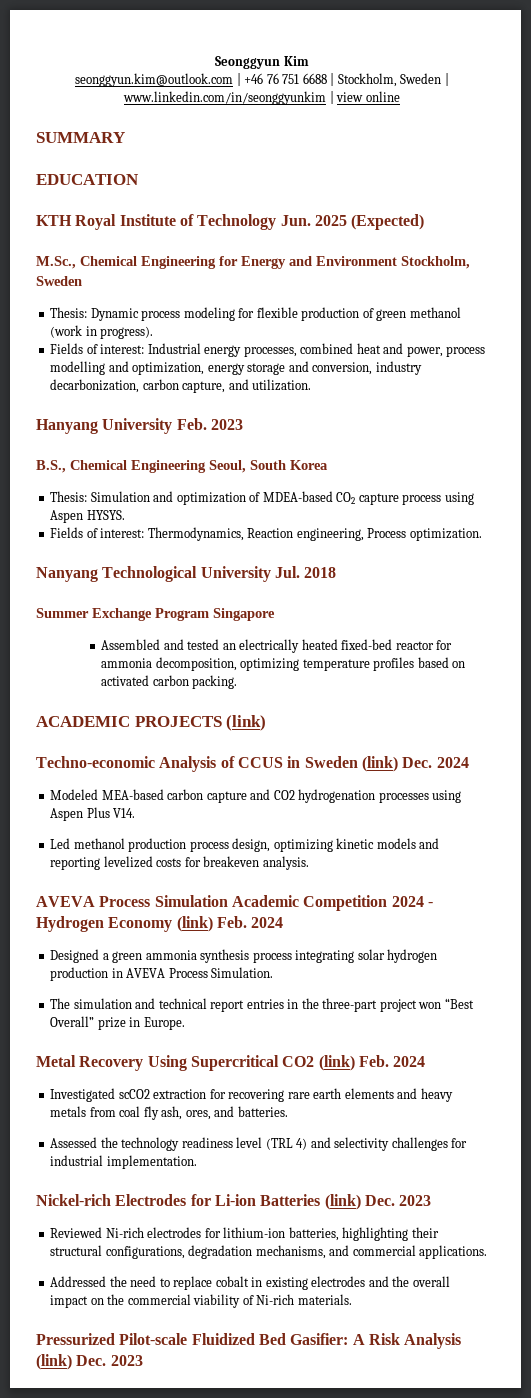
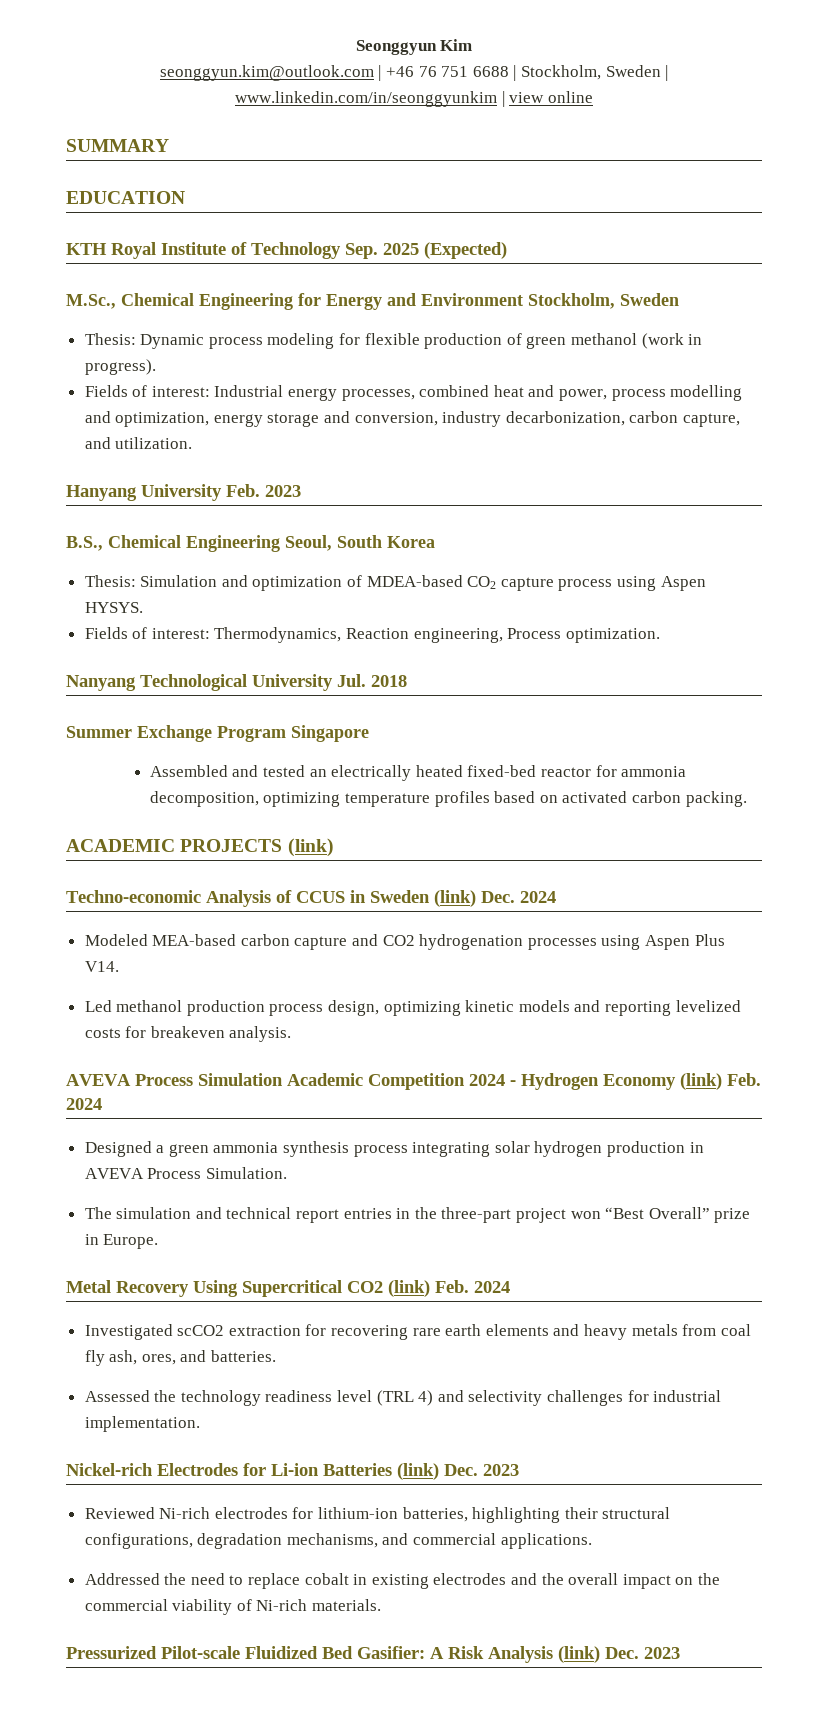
- KTH Royal Institute of Technology Jun. 2025 (Expected)
+ KTH Royal Institute of Technology Sep. 2025 (Expected)

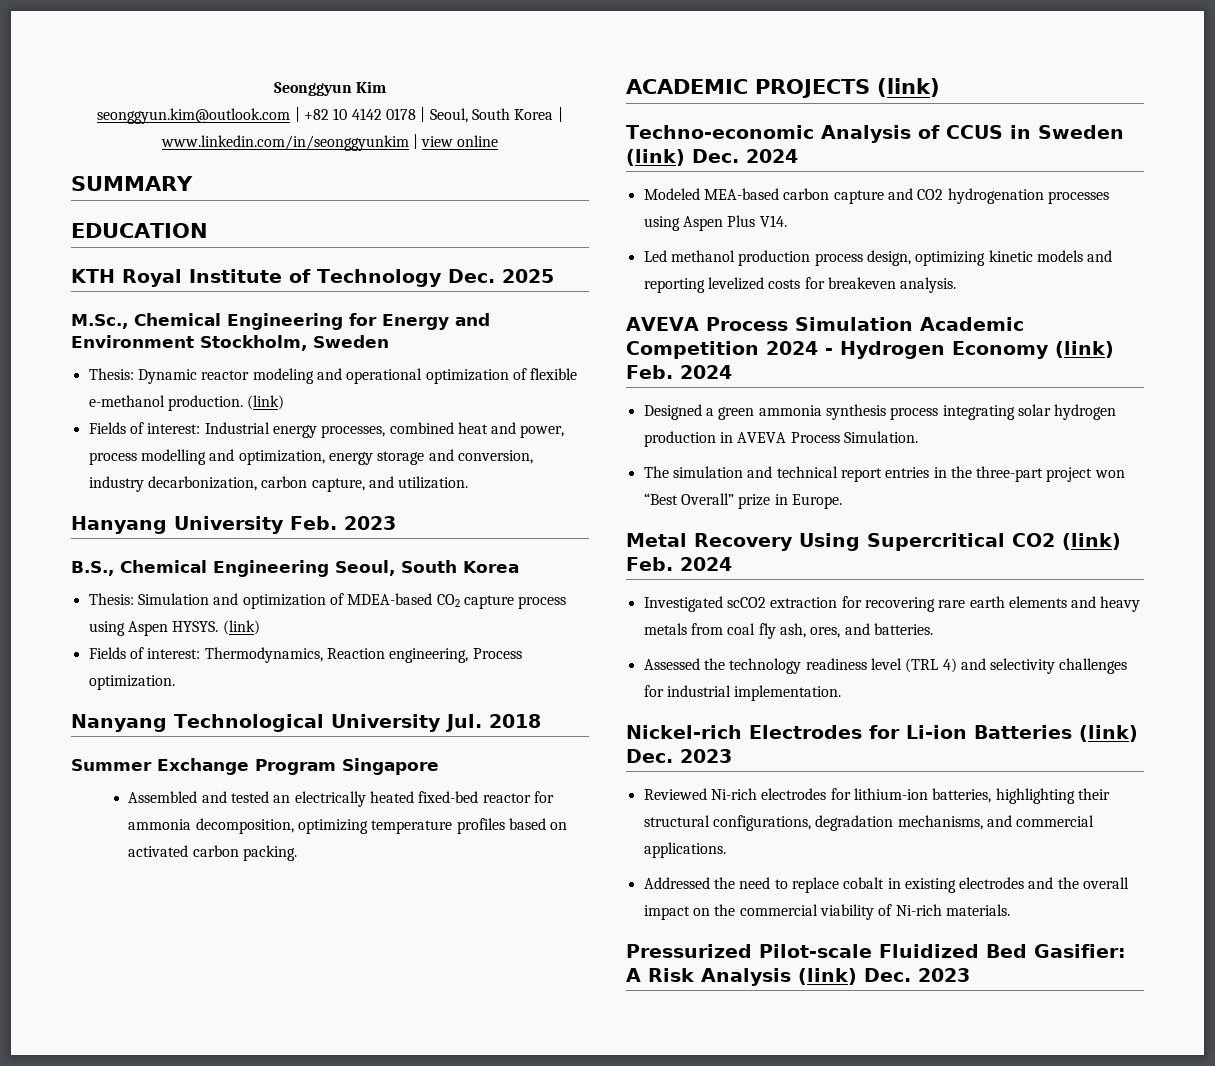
- seonggyun.kim@outlook.com | +46 76 751 6688 | Stockholm, Sweden | www.linkedin.com/in/seonggyunkim | view online
+ seonggyun.kim@outlook.com | +82 10 4142 0178 | Seoul, South Korea | www.linkedin.com/in/seonggyunkim | view online
- KTH Royal Institute of Technology Sep. 2025 (Expected)
+ KTH Royal Institute of Technology Dec. 2025
- Thesis: Dynamic process modeling for flexible production of green methanol (work in progress).
+ Thesis: Dynamic reactor modeling and operational optimization of flexible e-methanol production. (link)
- Thesis: Simulation and optimization of MDEA-based CO2 capture process using Aspen HYSYS.
+ Thesis: Simulation and optimization of MDEA-based CO2 capture process using Aspen HYSYS. (link)

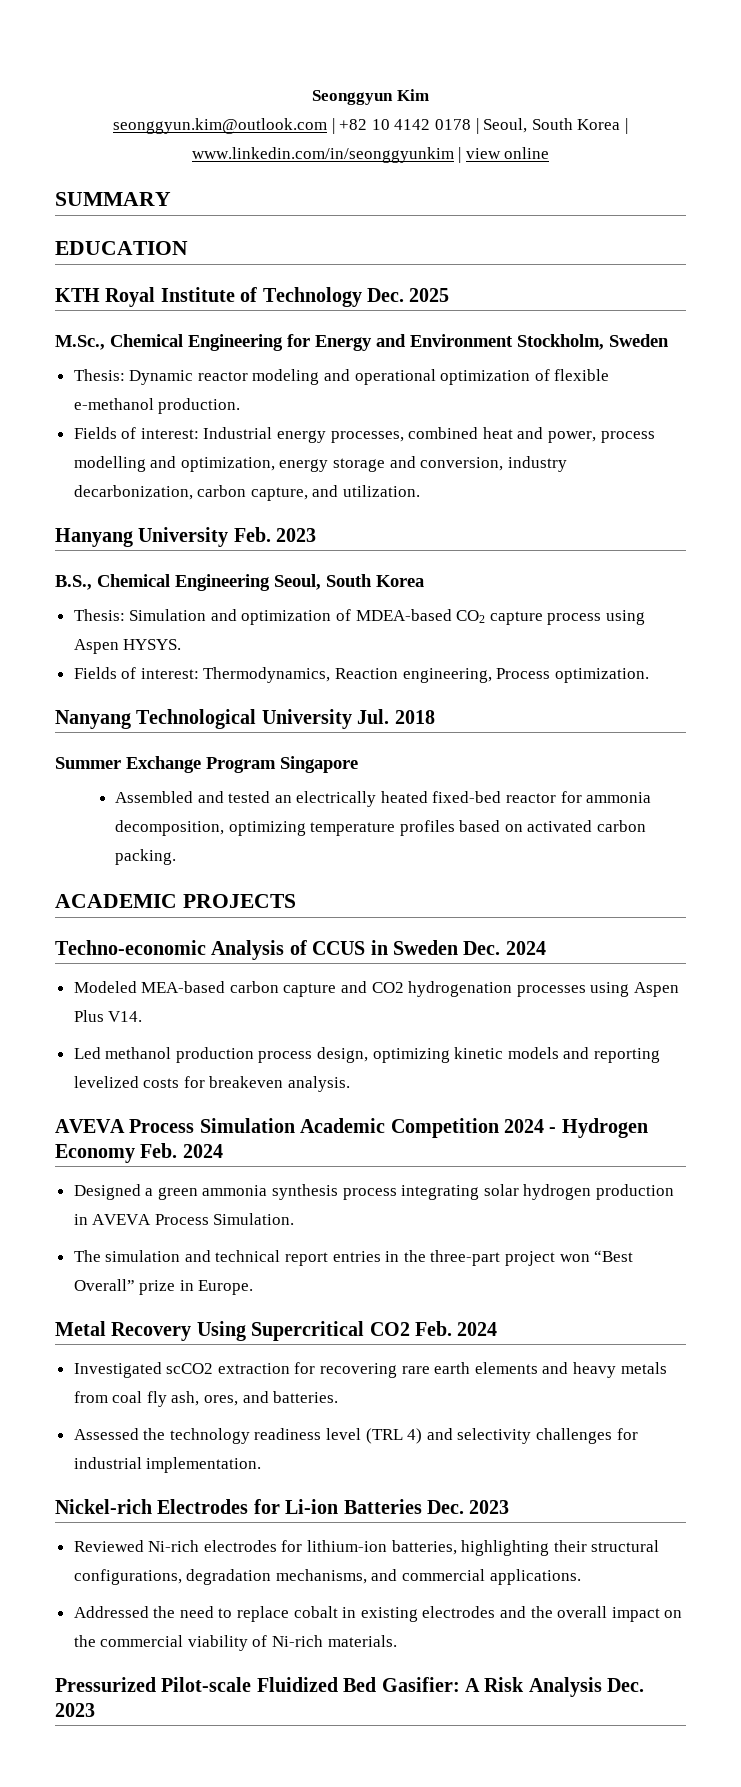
- Thesis: Dynamic reactor modeling and operational optimization of flexible e-methanol production. (link)
+ Thesis: Dynamic reactor modeling and operational optimization of flexible e-methanol production.
- Thesis: Simulation and optimization of MDEA-based CO2 capture process using Aspen HYSYS. (link)
+ Thesis: Simulation and optimization of MDEA-based CO2 capture process using Aspen HYSYS.
- ACADEMIC PROJECTS (link)
+ ACADEMIC PROJECTS
- Techno-economic Analysis of CCUS in Sweden (link) Dec. 2024
+ Techno-economic Analysis of CCUS in Sweden Dec. 2024
- AVEVA Process Simulation Academic Competition 2024 - Hydrogen Economy (link) Feb. 2024
+ AVEVA Process Simulation Academic Competition 2024 - Hydrogen Economy Feb. 2024
- Metal Recovery Using Supercritical CO2 (link) Feb. 2024
+ Metal Recovery Using Supercritical CO2 Feb. 2024
- Nickel-rich Electrodes for Li-ion Batteries (link) Dec. 2023
+ Nickel-rich Electrodes for Li-ion Batteries Dec. 2023
- Pressurized Pilot-scale Fluidized Bed Gasifier: A Risk Analysis (link) Dec. 2023
+ Pressurized Pilot-scale Fluidized Bed Gasifier: A Risk Analysis Dec. 2023

